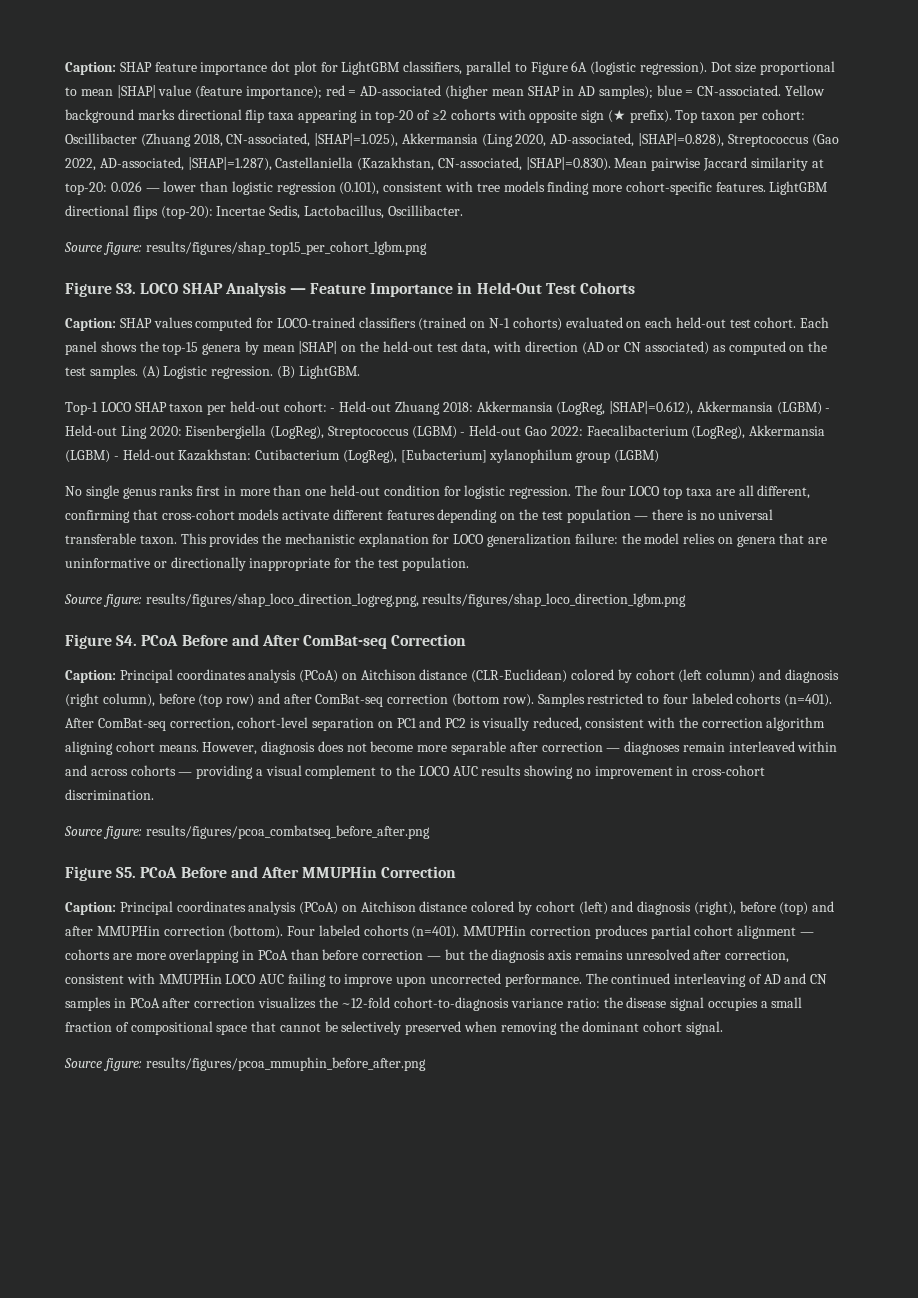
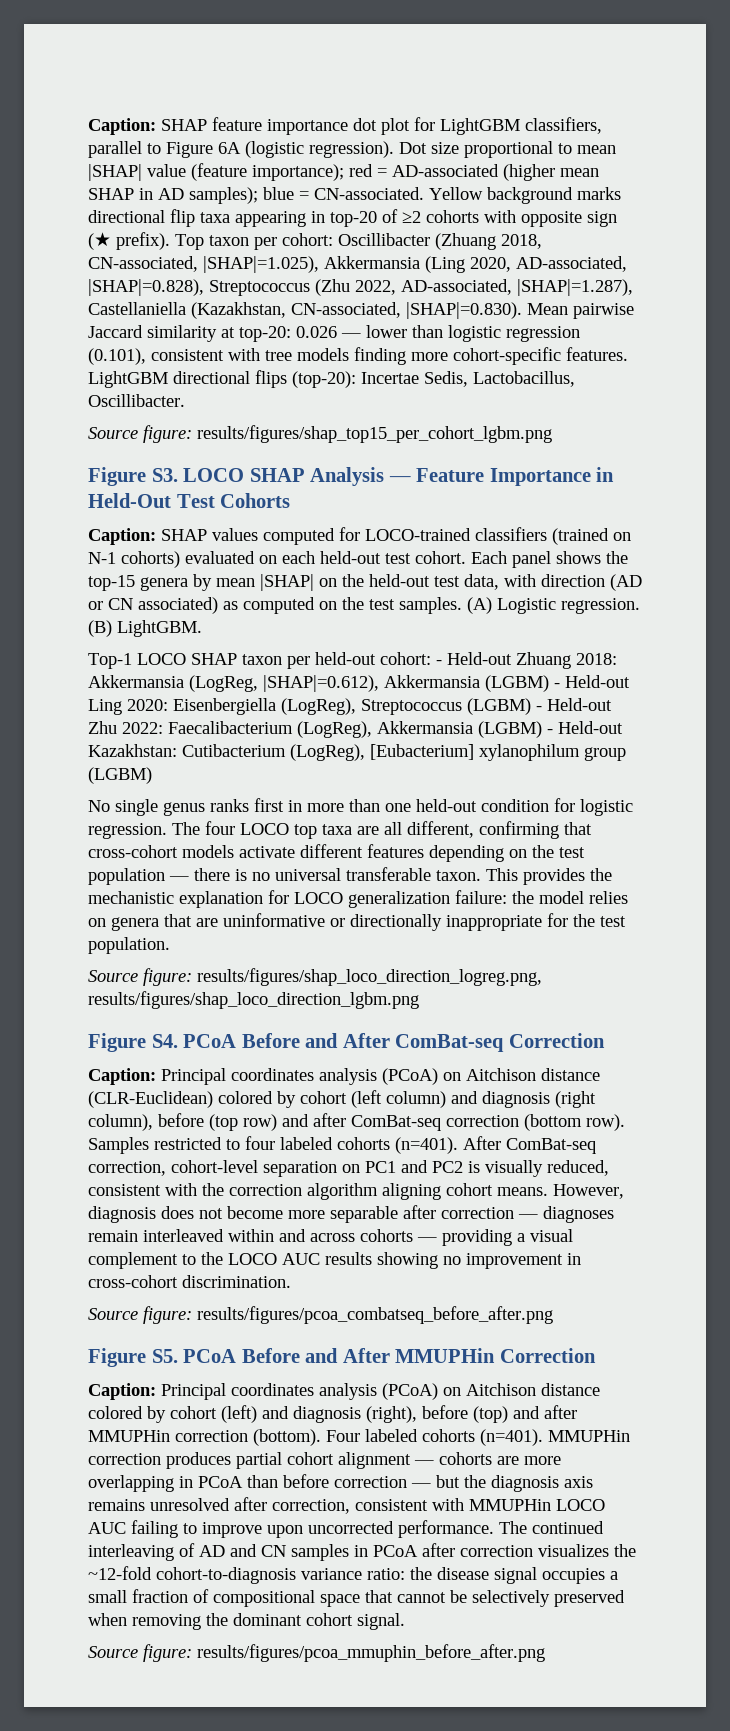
- Top taxon per cohort: Oscillibacter (Zhuang 2018, CN-associated, |SHAP|=1.025), Akkermansia (Ling 2020, AD-associated, |SHAP|=0.828), Streptococcus (Gao 2022, AD-associated, |SHAP|=1.287), Castellaniella (Kazakhstan, CN-associated, |SHAP|=0.830). Mean pairwise Jaccard similarity at top-20: 0.026 — lower than logistic regression (0.101), consistent with tree models finding more cohort-specific features.
+ Top taxon per cohort: Oscillibacter (Zhuang 2018, CN-associated, |SHAP|=1.025), Akkermansia (Ling 2020, AD-associated, |SHAP|=0.828), Streptococcus (Zhu 2022, AD-associated, |SHAP|=1.287), Castellaniella (Kazakhstan, CN-associated, |SHAP|=0.830). Mean pairwise Jaccard similarity at top-20: 0.026 — lower than logistic regression (0.101), consistent with tree models finding more cohort-specific features.
- Top-1 LOCO SHAP taxon per held-out cohort: - Held-out Zhuang 2018: Akkermansia (LogReg, |SHAP|=0.612), Akkermansia (LGBM) - Held-out Ling 2020: Eisenbergiella (LogReg), Streptococcus (LGBM) - Held-out Gao 2022: Faecalibacterium (LogReg), Akkermansia (LGBM) - Held-out Kazakhstan: Cutibacterium (LogReg), [Eubacterium] xylanophilum group (LGBM)
+ Top-1 LOCO SHAP taxon per held-out cohort: - Held-out Zhuang 2018: Akkermansia (LogReg, |SHAP|=0.612), Akkermansia (LGBM) - Held-out Ling 2020: Eisenbergiella (LogReg), Streptococcus (LGBM) - Held-out Zhu 2022: Faecalibacterium (LogReg), Akkermansia (LGBM) - Held-out Kazakhstan: Cutibacterium (LogReg), [Eubacterium] xylanophilum group (LGBM)

